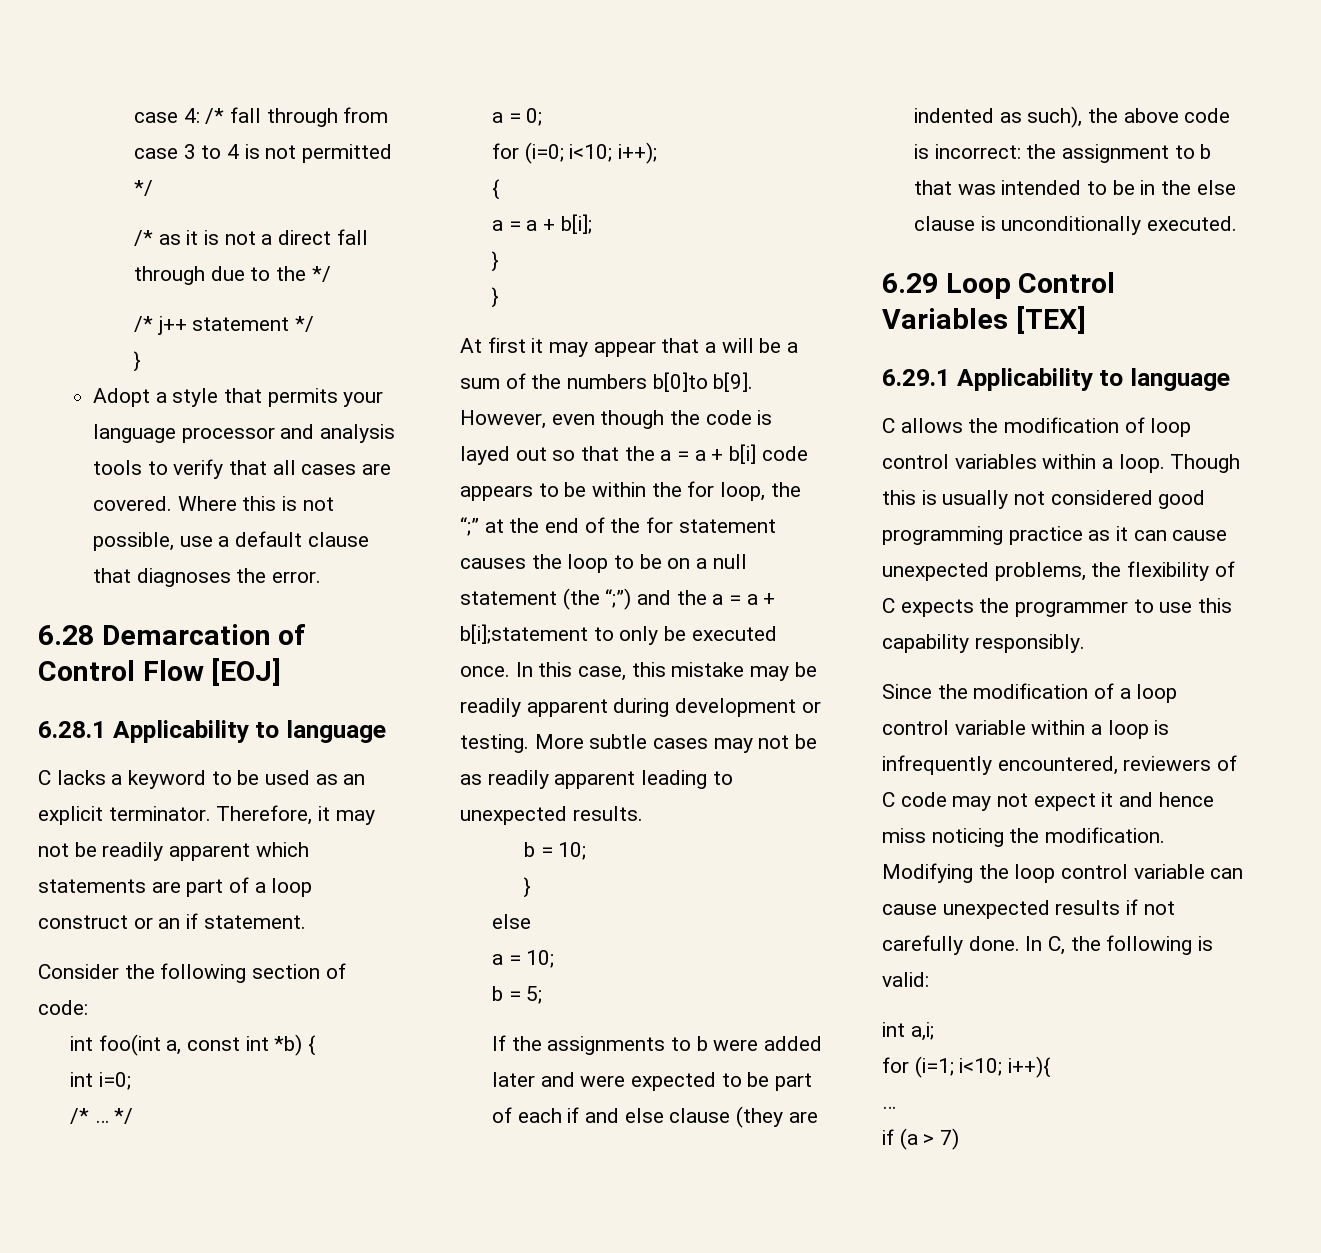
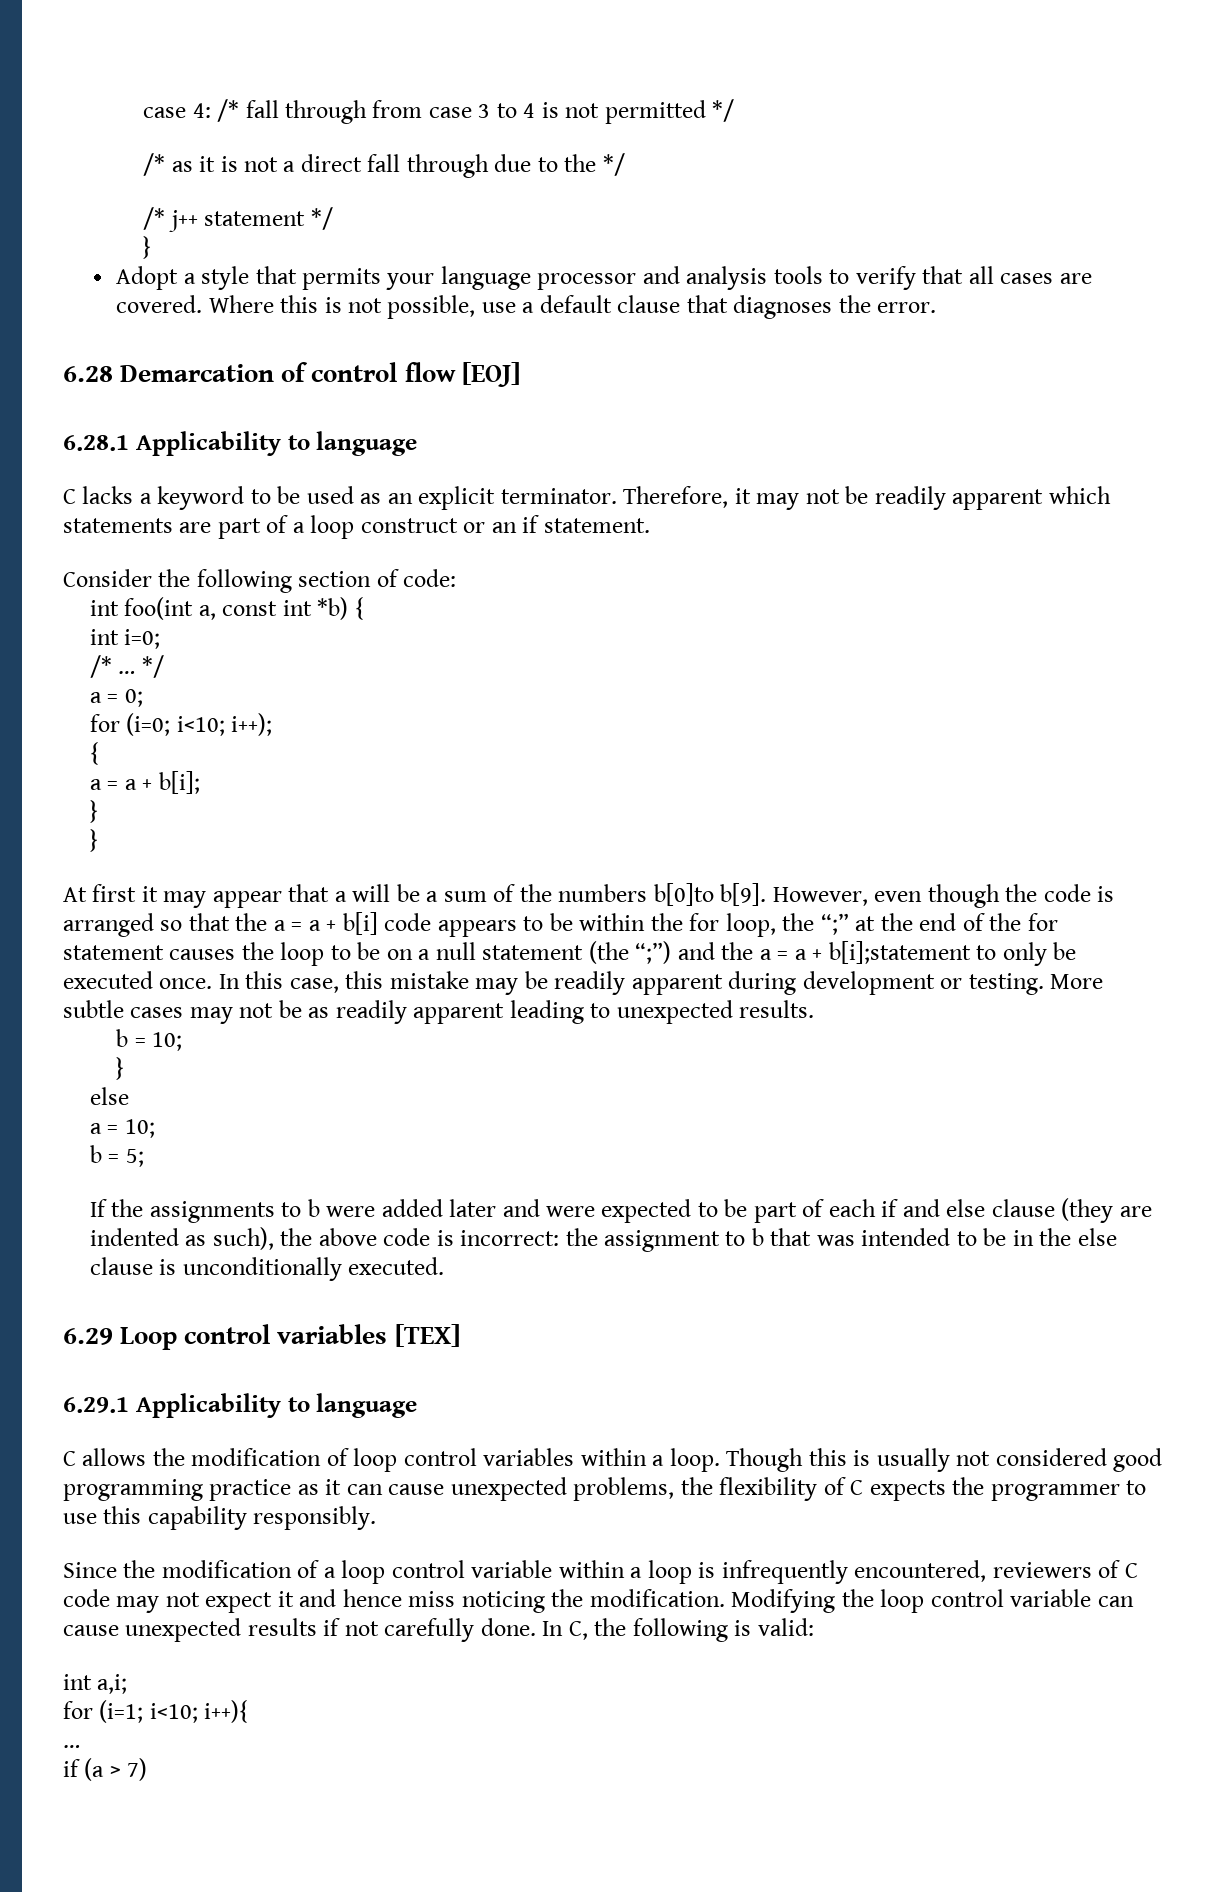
- 6.28 Demarcation of Control Flow [EOJ]
+ 6.28 Demarcation of control flow [EOJ]
- However, even though the code is layed out so that the a = a + b[i] code appears to be within the for loop, the “;” at the end of the for statement causes the loop to be on a null statement (the “;”) and the a = a + b[i];statement to only be executed once.
+ However, even though the code is arranged so that the a = a + b[i] code appears to be within the for loop, the “;” at the end of the for statement causes the loop to be on a null statement (the “;”) and the a = a + b[i];statement to only be executed once.
- 6.29 Loop Control Variables [TEX]
+ 6.29 Loop control variables [TEX]

